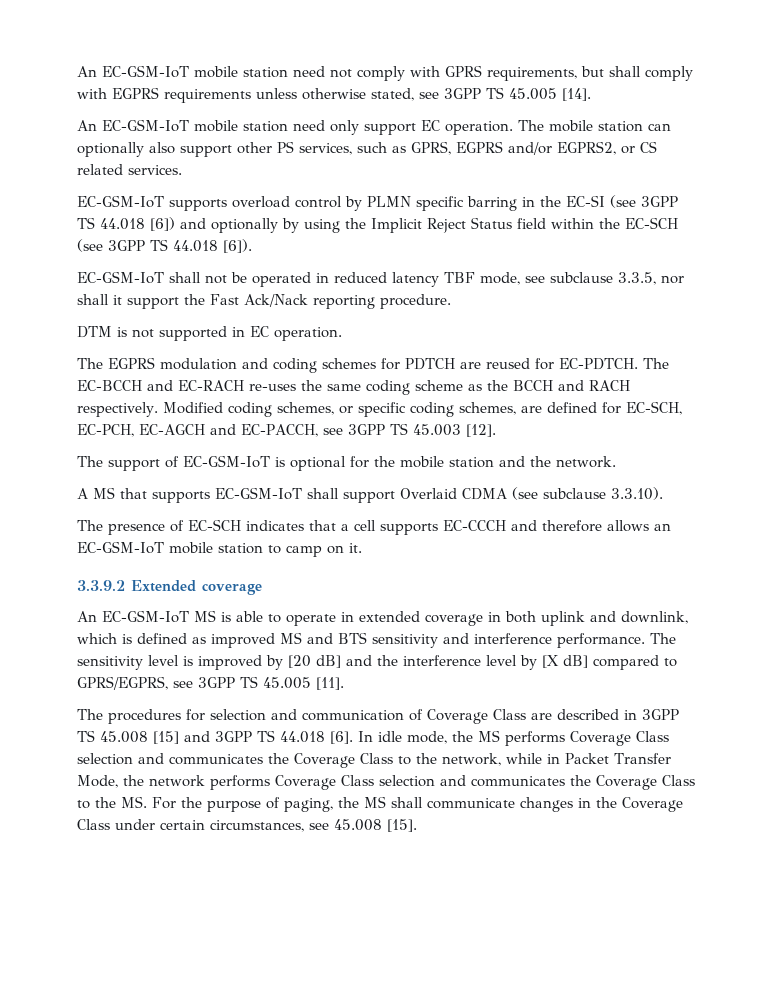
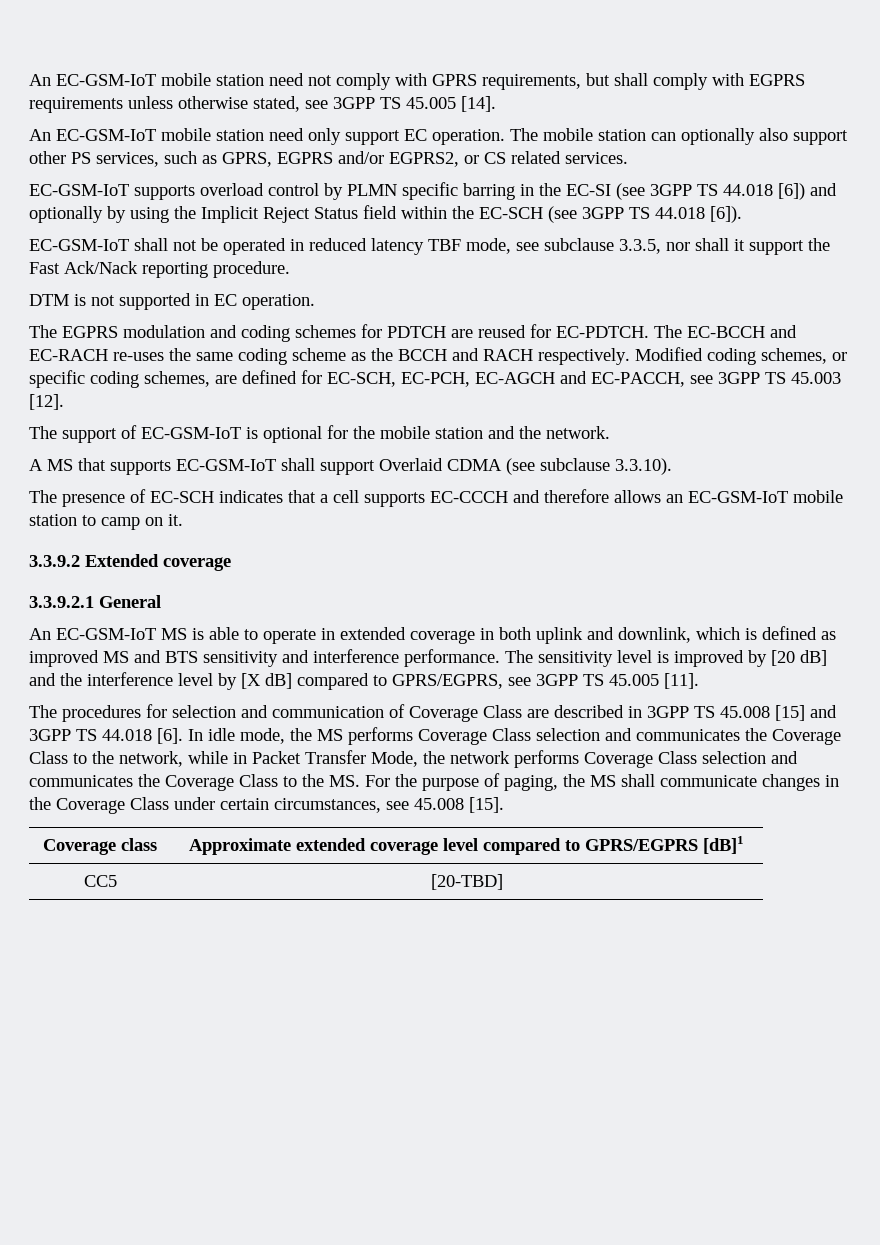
+ 3.3.9.2.1 General
+ Coverage class | Approximate extended coverage level compared to GPRS/EGPRS [dB]1
+ CC5 | [20-TBD]

